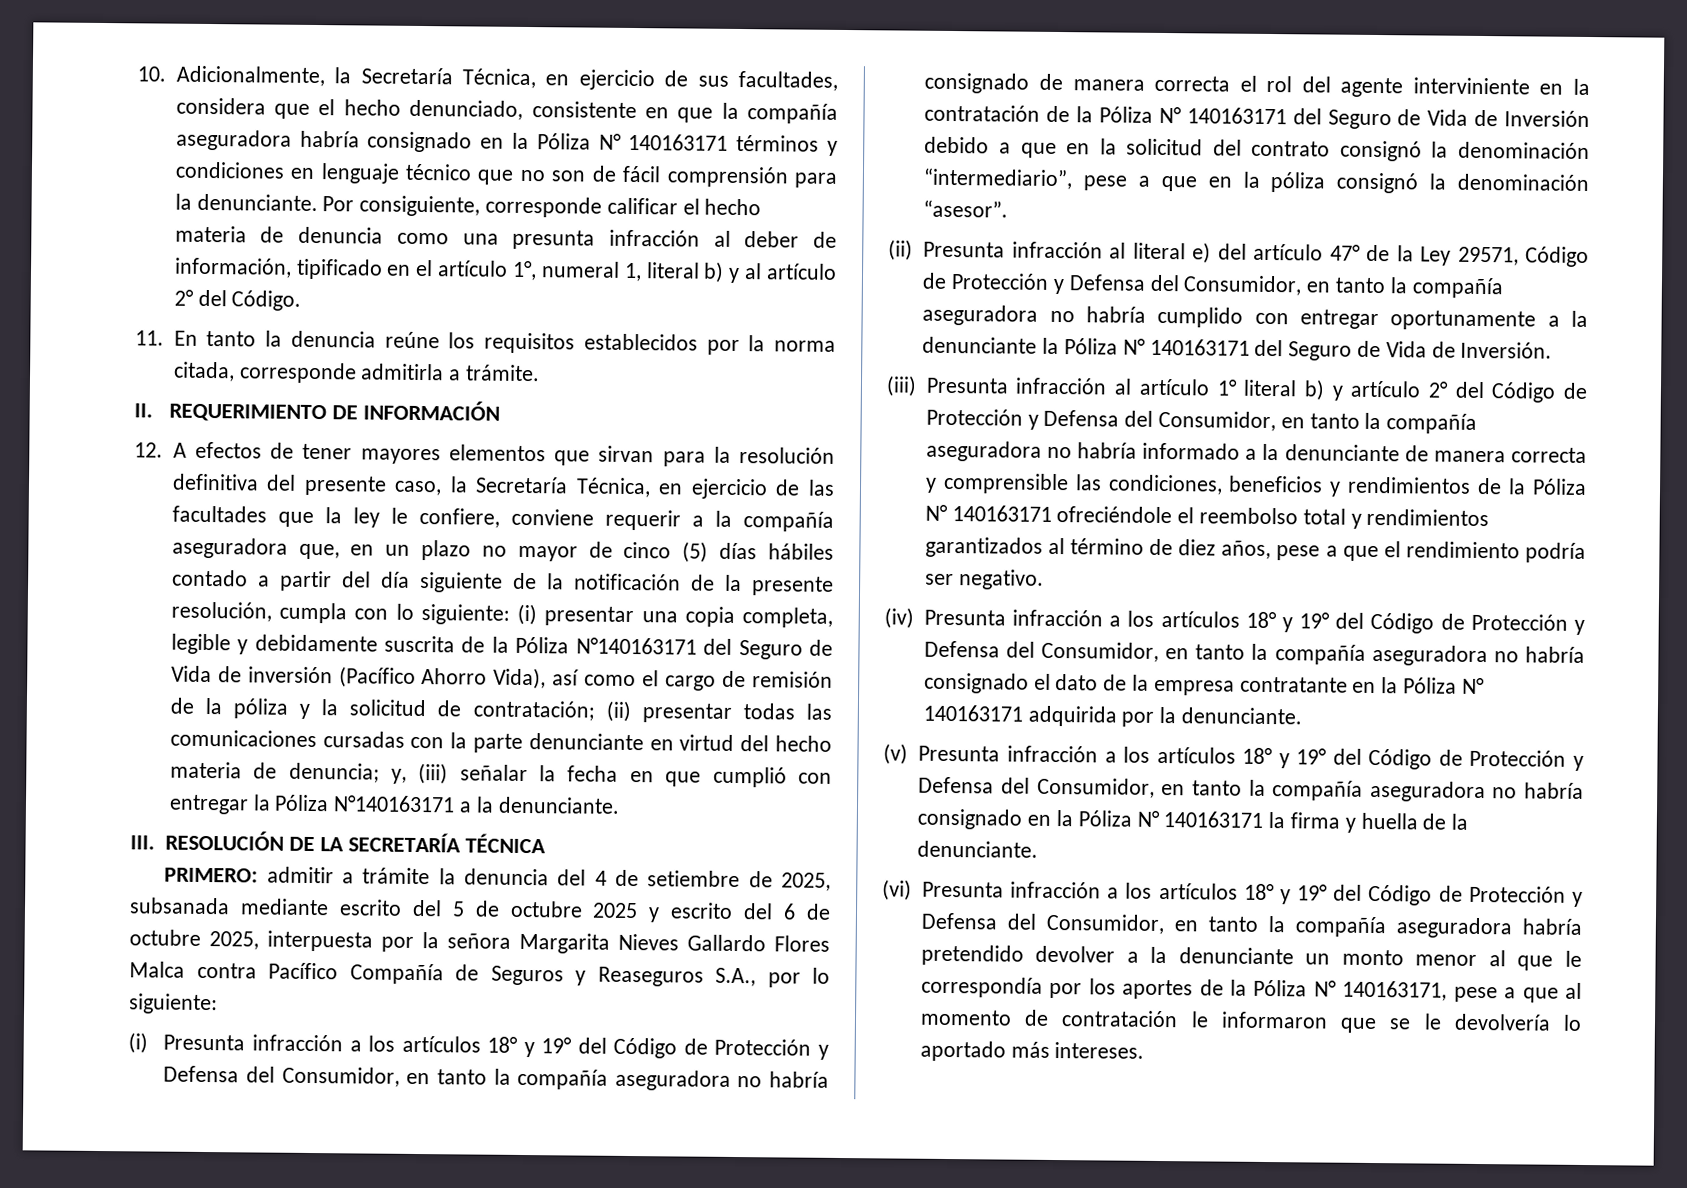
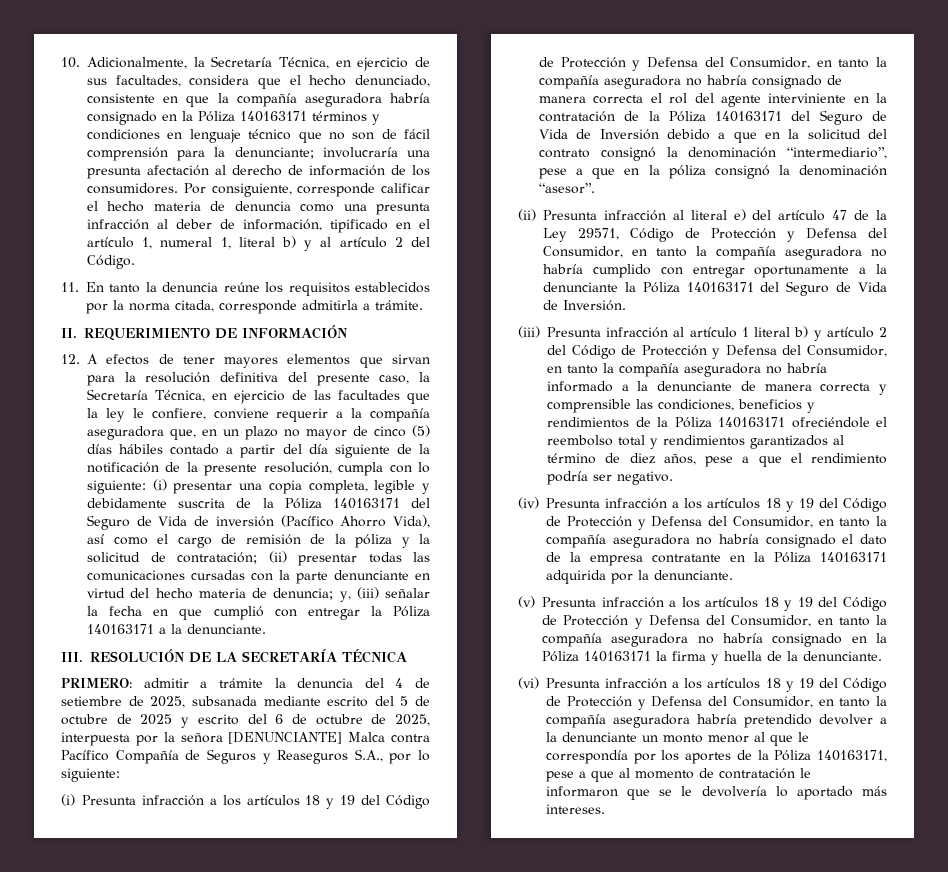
- 10. Adicionalmente, la Secretaría Técnica, en ejercicio de sus facultades, considera que el hecho denunciado, consistente en que la compañía aseguradora habría consignado en la Póliza N° 140163171 términos y condiciones en lenguaje técnico que no son de fácil comprensión para la denunciante.
+ 10. Adicionalmente, la Secretaría Técnica, en ejercicio de sus facultades, considera que el hecho denunciado, consistente en que la compañía aseguradora habría consignado en la Póliza 140163171 términos y condiciones en lenguaje técnico que no son de fácil comprensión para la denunciante; involucraría una presunta afectación al derecho de información de los consumidores.
- Por consiguiente, corresponde calificar el hecho materia de denuncia como una presunta infracción al deber de información, tipificado en el artículo 1°, numeral 1, literal b) y al artículo 2° del Código.
+ Por consiguiente, corresponde calificar el hecho materia de denuncia como una presunta infracción al deber de información, tipificado en el artículo 1, numeral 1, literal b) y al artículo 2 del Código.
- (i) presentar una copia completa, legible y debidamente suscrita de la Póliza N°140163171 del Seguro de Vida de inversión (Pacífico Ahorro Vida), así como el cargo de remisión de la póliza y la solicitud de contratación;
+ (i) presentar una copia completa, legible y debidamente suscrita de la Póliza 140163171 del Seguro de Vida de inversión (Pacífico Ahorro Vida), así como el cargo de remisión de la póliza y la solicitud de contratación;
- y, (iii) señalar la fecha en que cumplió con entregar la Póliza N°140163171 a la denunciante.
+ y, (iii) señalar la fecha en que cumplió con entregar la Póliza 140163171 a la denunciante.
- PRIMERO: admitir a trámite la denuncia del 4 de setiembre de 2025, subsanada mediante escrito del 5 de octubre 2025 y escrito del 6 de octubre 2025, interpuesta por la señora Margarita Nieves Gallardo Flores Malca contra Pacífico Compañía de Seguros y Reaseguros S.A., por lo siguiente:
+ PRIMERO: admitir a trámite la denuncia del 4 de setiembre de 2025, subsanada mediante escrito del 5 de octubre de 2025 y escrito del 6 de octubre de 2025, interpuesta por la señora [DENUNCIANTE] Malca contra Pacífico Compañía de Seguros y Reaseguros S.A., por lo siguiente:
- (i) Presunta infracción a los artículos 18° y 19° del Código de Protección y Defensa del Consumidor, en tanto la compañía aseguradora no habría consignado de manera correcta el rol del agente interviniente en la contratación de la Póliza N° 140163171 del Seguro de Vida de Inversión debido a que en la solicitud del contrato consignó la denominación “intermediario”, pese a que en la póliza consignó la denominación “asesor”.
+ (i) Presunta infracción a los artículos 18 y 19 del Código de Protección y Defensa del Consumidor, en tanto la compañía aseguradora no habría consignado de manera correcta el rol del agente interviniente en la contratación de la Póliza 140163171 del Seguro de Vida de Inversión debido a que en la solicitud del contrato consignó la denominación “intermediario”, pese a que en la póliza consignó la denominación “asesor”.
- (ii) Presunta infracción al literal e) del artículo 47° de la Ley 29571, Código de Protección y Defensa del Consumidor, en tanto la compañía aseguradora no habría cumplido con entregar oportunamente a la denunciante la Póliza N° 140163171 del Seguro de Vida de Inversión.
+ (ii) Presunta infracción al literal e) del artículo 47 de la Ley 29571, Código de Protección y Defensa del Consumidor, en tanto la compañía aseguradora no habría cumplido con entregar oportunamente a la denunciante la Póliza 140163171 del Seguro de Vida de Inversión.
- (iii) Presunta infracción al artículo 1° literal b) y artículo 2° del Código de Protección y Defensa del Consumidor, en tanto la compañía aseguradora no habría informado a la denunciante de manera correcta y comprensible las condiciones, beneficios y rendimientos de la Póliza N° 140163171 ofreciéndole el reembolso total y rendimientos garantizados al término de diez años, pese a que el rendimiento podría ser negativo.
+ (iii) Presunta infracción al artículo 1 literal b) y artículo 2 del Código de Protección y Defensa del Consumidor, en tanto la compañía aseguradora no habría informado a la denunciante de manera correcta y comprensible las condiciones, beneficios y rendimientos de la Póliza 140163171 ofreciéndole el reembolso total y rendimientos garantizados al término de diez años, pese a que el rendimiento podría ser negativo.
- (iv) Presunta infracción a los artículos 18° y 19° del Código de Protección y Defensa del Consumidor, en tanto la compañía aseguradora no habría consignado el dato de la empresa contratante en la Póliza N° 140163171 adquirida por la denunciante.
+ (iv) Presunta infracción a los artículos 18 y 19 del Código de Protección y Defensa del Consumidor, en tanto la compañía aseguradora no habría consignado el dato de la empresa contratante en la Póliza 140163171 adquirida por la denunciante.
- (v) Presunta infracción a los artículos 18° y 19° del Código de Protección y Defensa del Consumidor, en tanto la compañía aseguradora no habría consignado en la Póliza N° 140163171 la firma y huella de la denunciante.
+ (v) Presunta infracción a los artículos 18 y 19 del Código de Protección y Defensa del Consumidor, en tanto la compañía aseguradora no habría consignado en la Póliza 140163171 la firma y huella de la denunciante.
- (vi) Presunta infracción a los artículos 18° y 19° del Código de Protección y Defensa del Consumidor, en tanto la compañía aseguradora habría pretendido devolver a la denunciante un monto menor al que le correspondía por los aportes de la Póliza N° 140163171, pese a que al momento de contratación le informaron que se le devolvería lo aportado más intereses.
+ (vi) Presunta infracción a los artículos 18 y 19 del Código de Protección y Defensa del Consumidor, en tanto la compañía aseguradora habría pretendido devolver a la denunciante un monto menor al que le correspondía por los aportes de la Póliza 140163171, pese a que al momento de contratación le informaron que se le devolvería lo aportado más intereses.

